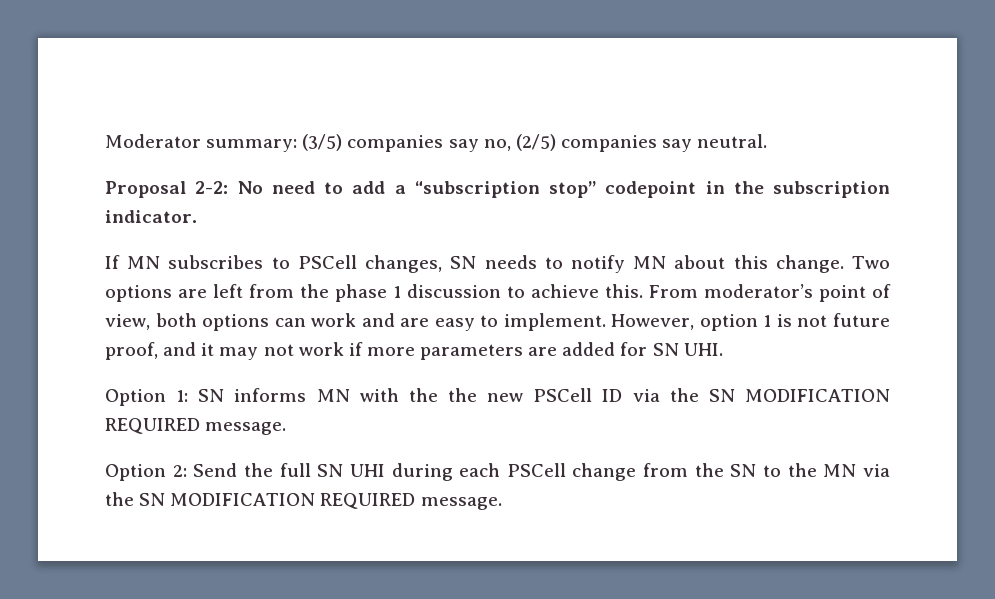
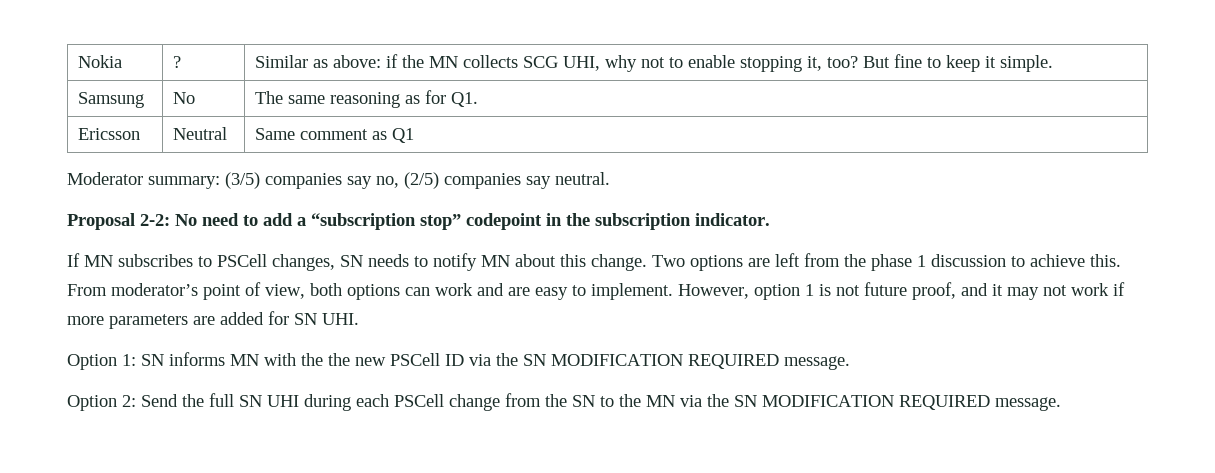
+ Nokia | ? | Similar as above: if the MN collects SCG UHI, why not to enable stopping it, too? But fine to keep it simple.
+ Samsung | No | The same reasoning as for Q1.
+ Ericsson | Neutral | Same comment as Q1

